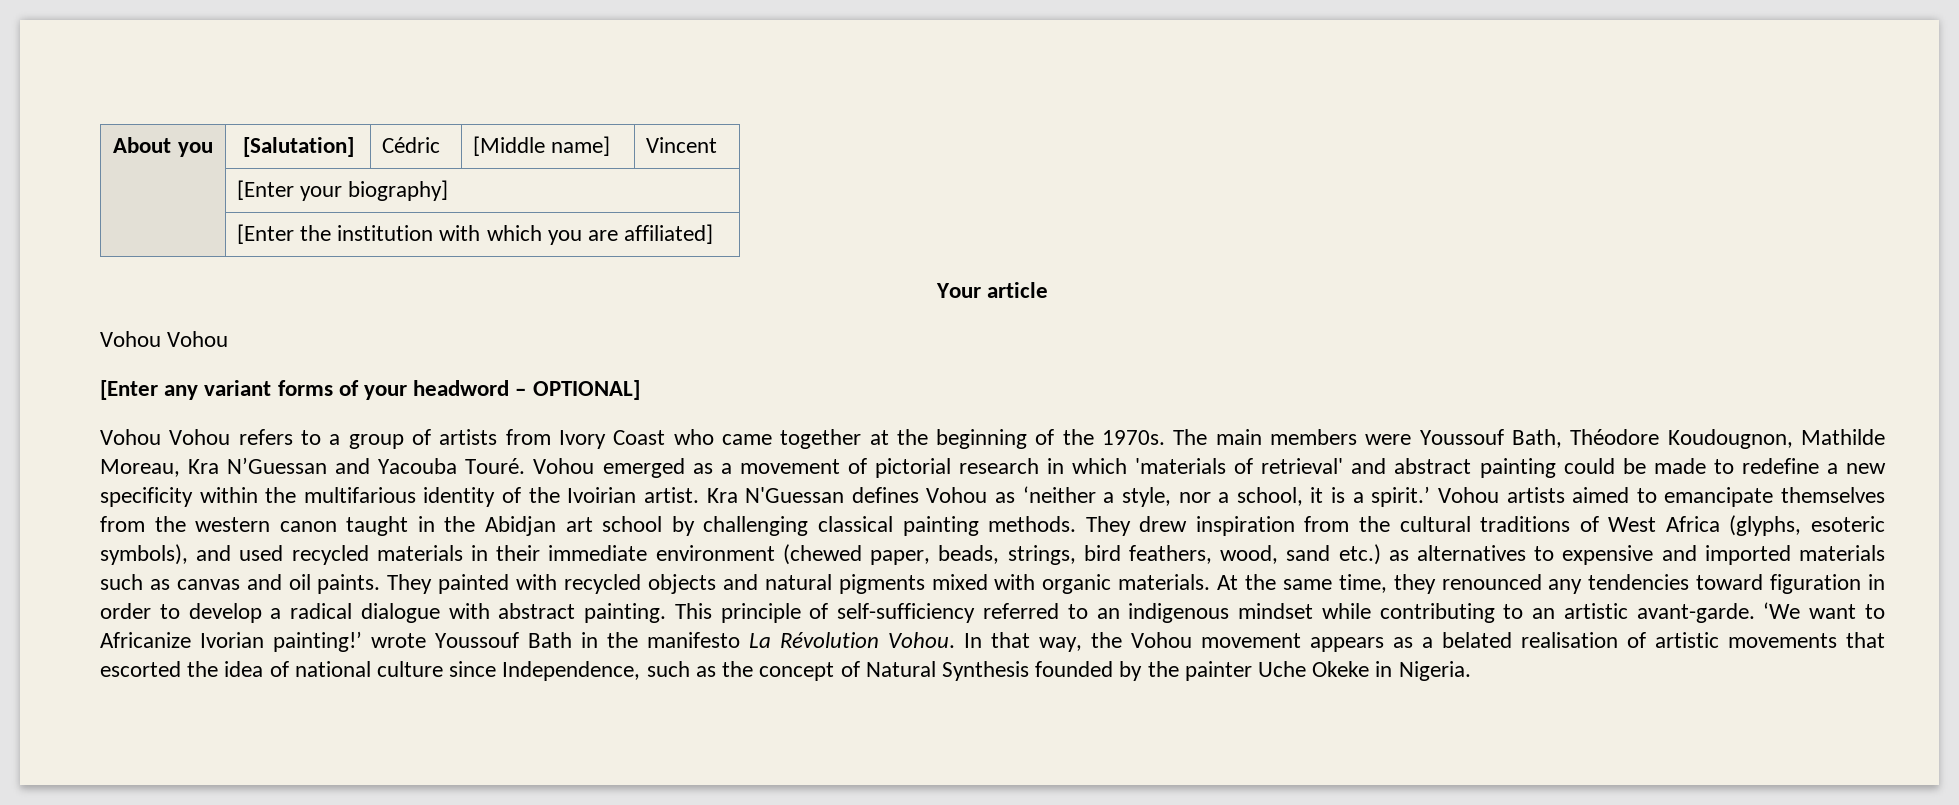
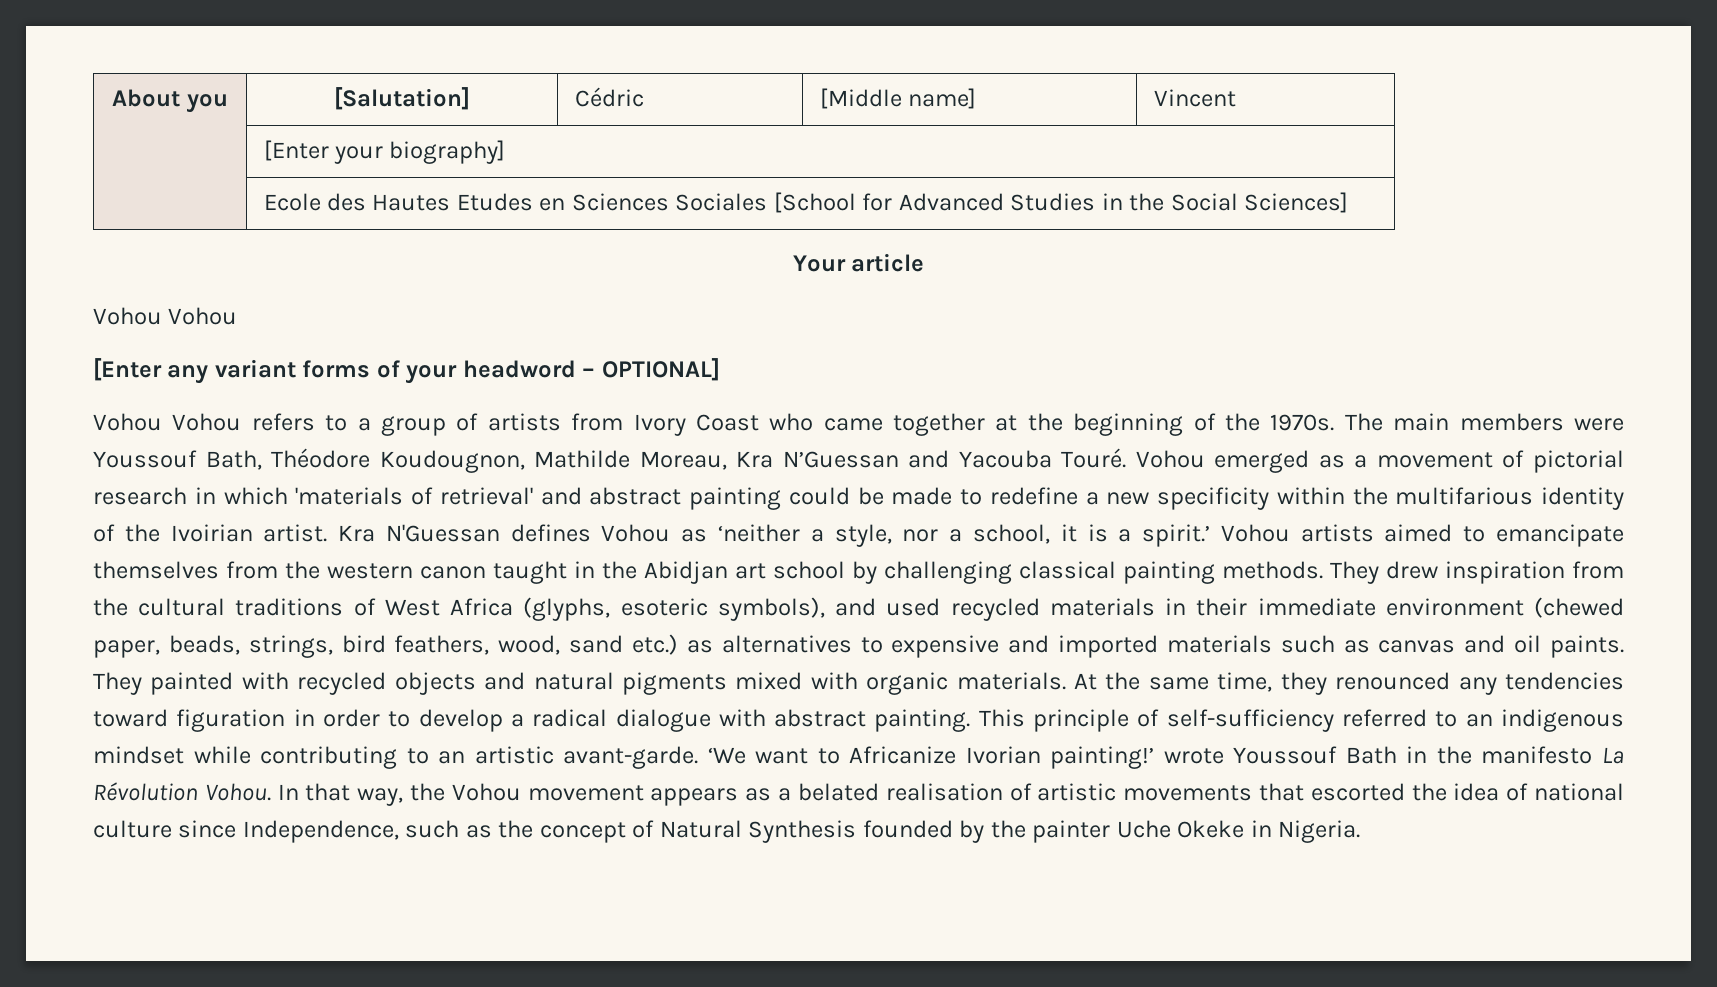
- | [Enter the institution with which you are affiliated]
+ | Ecole des Hautes Etudes en Sciences Sociales [School for Advanced Studies in the Social Sciences]

